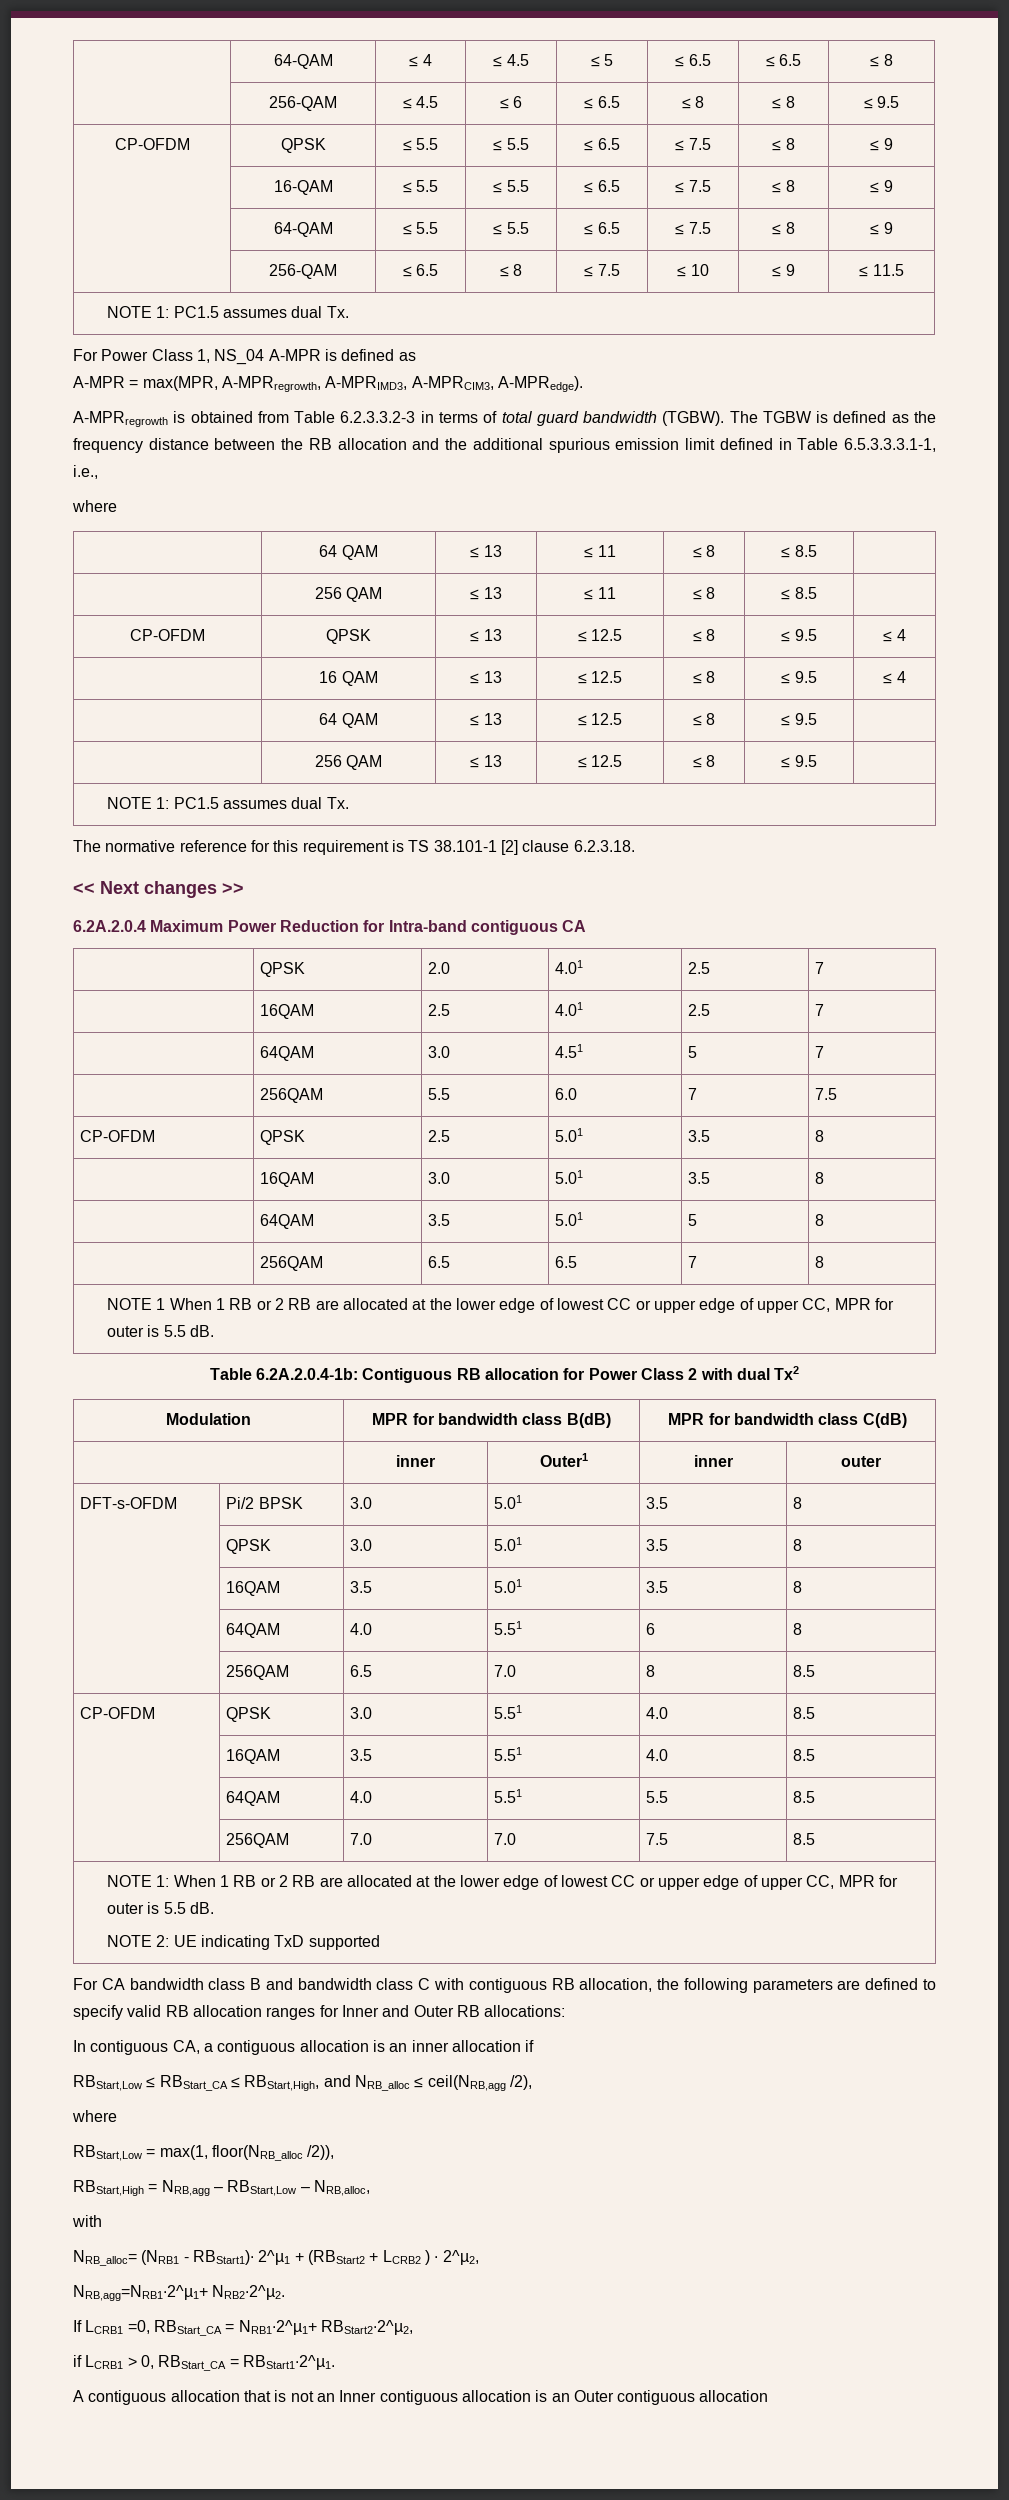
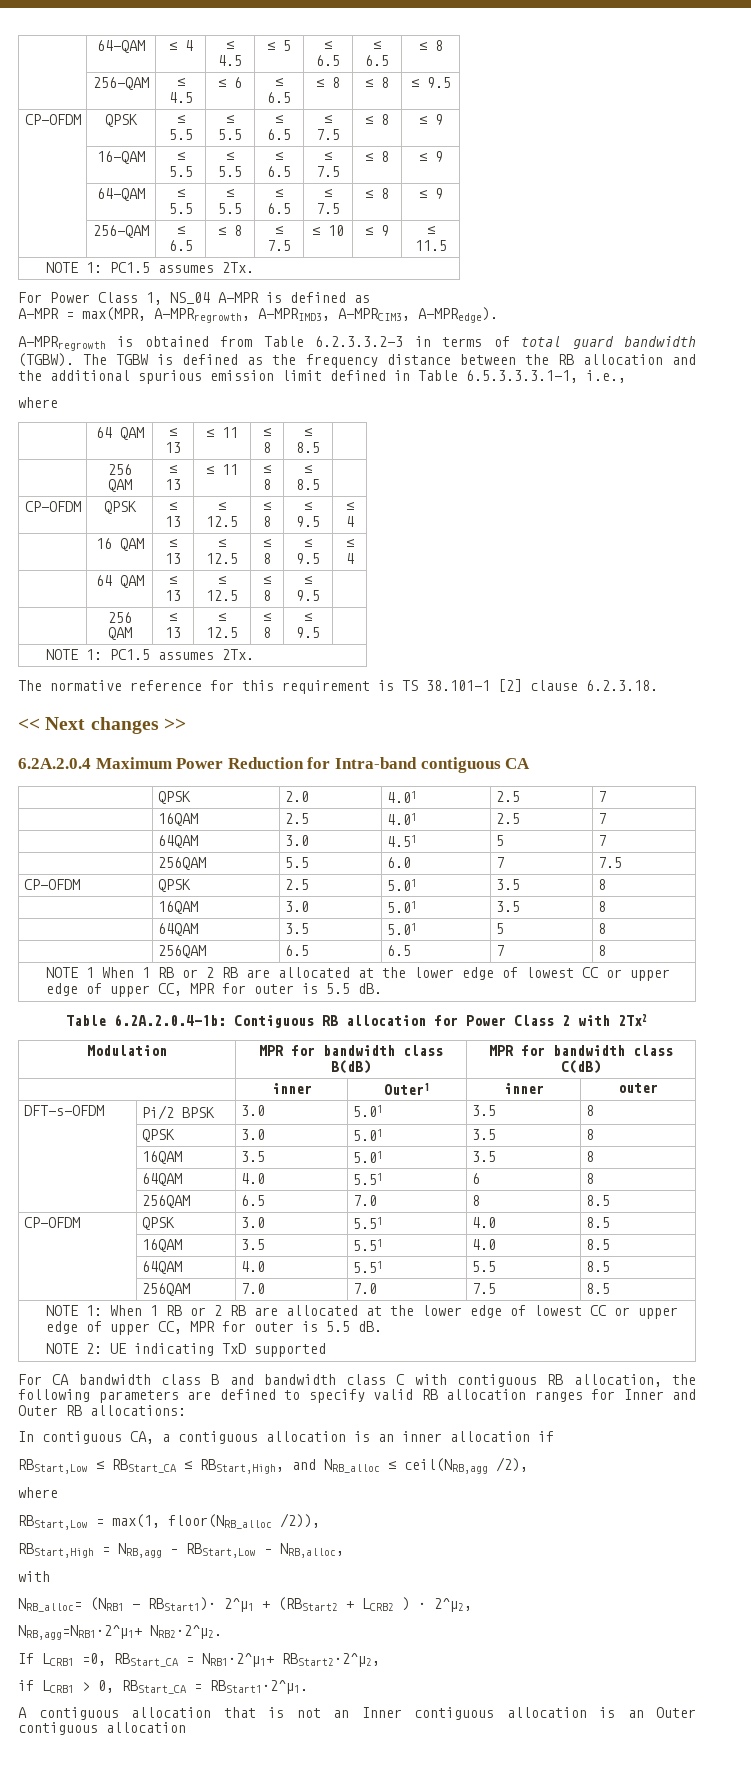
  | 256-QAM | ≤ 6.5 | ≤ 8 | ≤ 7.5 | ≤ 10 | ≤ 9 | ≤ 11.5
- NOTE 1: PC1.5 assumes dual Tx.
+ NOTE 1: PC1.5 assumes 2Tx.
  | 256 QAM | ≤ 13 | ≤ 12.5 | ≤ 8 | ≤ 9.5 |
- NOTE 1: PC1.5 assumes dual Tx.
+ NOTE 1: PC1.5 assumes 2Tx.
- Table 6.2A.2.0.4-1b: Contiguous RB allocation for Power Class 2 with dual Tx2
+ Table 6.2A.2.0.4-1b: Contiguous RB allocation for Power Class 2 with 2Tx2

